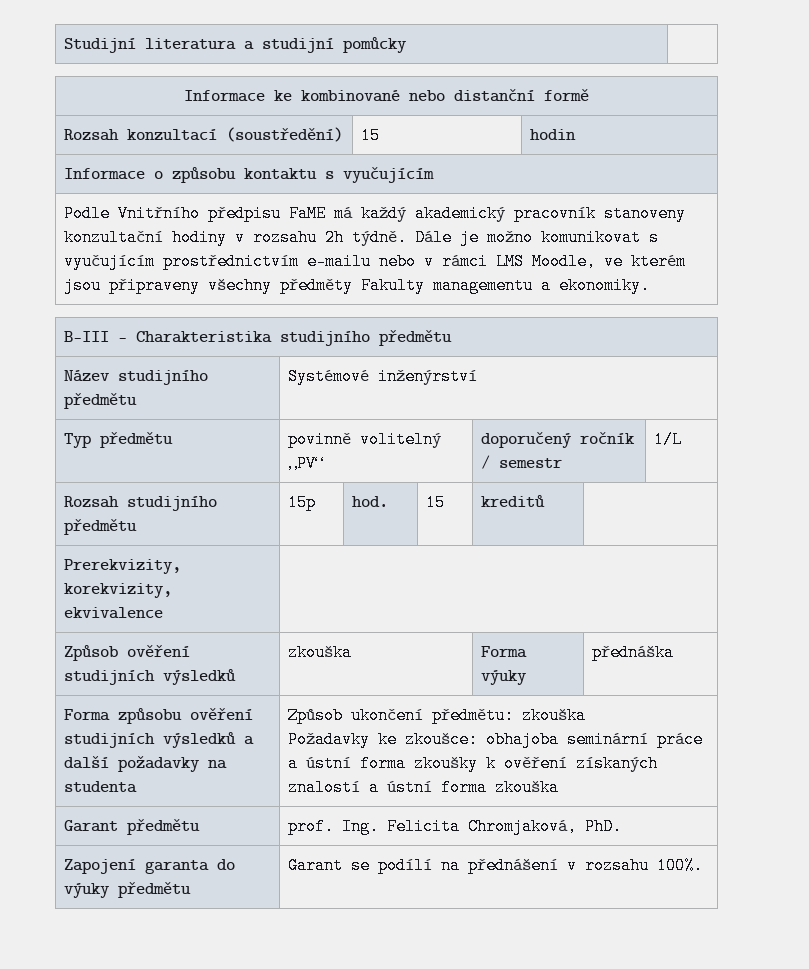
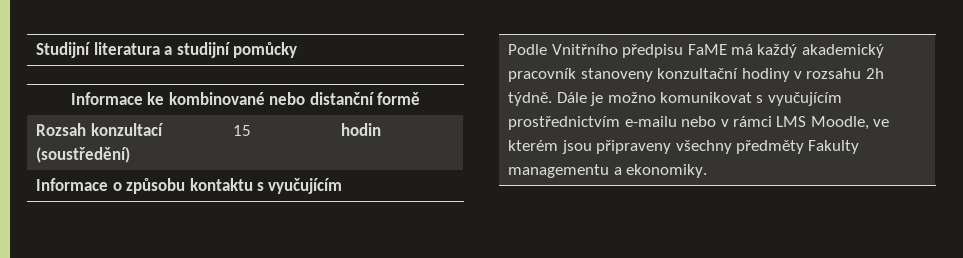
- B-III – Charakteristika studijního předmětu
- Název studijního předmětu | Systémové inženýrství
- Typ předmětu | povinně volitelný „PV“ | doporučený ročník / semestr | 1/L
- Rozsah studijního předmětu | 15p | hod. | 15 | kreditů |
- Prerekvizity, korekvizity, ekvivalence |
- Způsob ověření studijních výsledků | zkouška | Forma výuky | přednáška
- Forma způsobu ověření studijních výsledků a další požadavky na studenta | Způsob ukončení předmětu: zkouška
- Požadavky ke zkoušce: obhajoba seminární práce a ústní forma zkoušky k ověření získaných znalostí a ústní forma zkouška
- Garant předmětu | prof. Ing. Felicita Chromjaková, PhD.
- Zapojení garanta do výuky předmětu | Garant se podílí na přednášení v rozsahu 100%.

